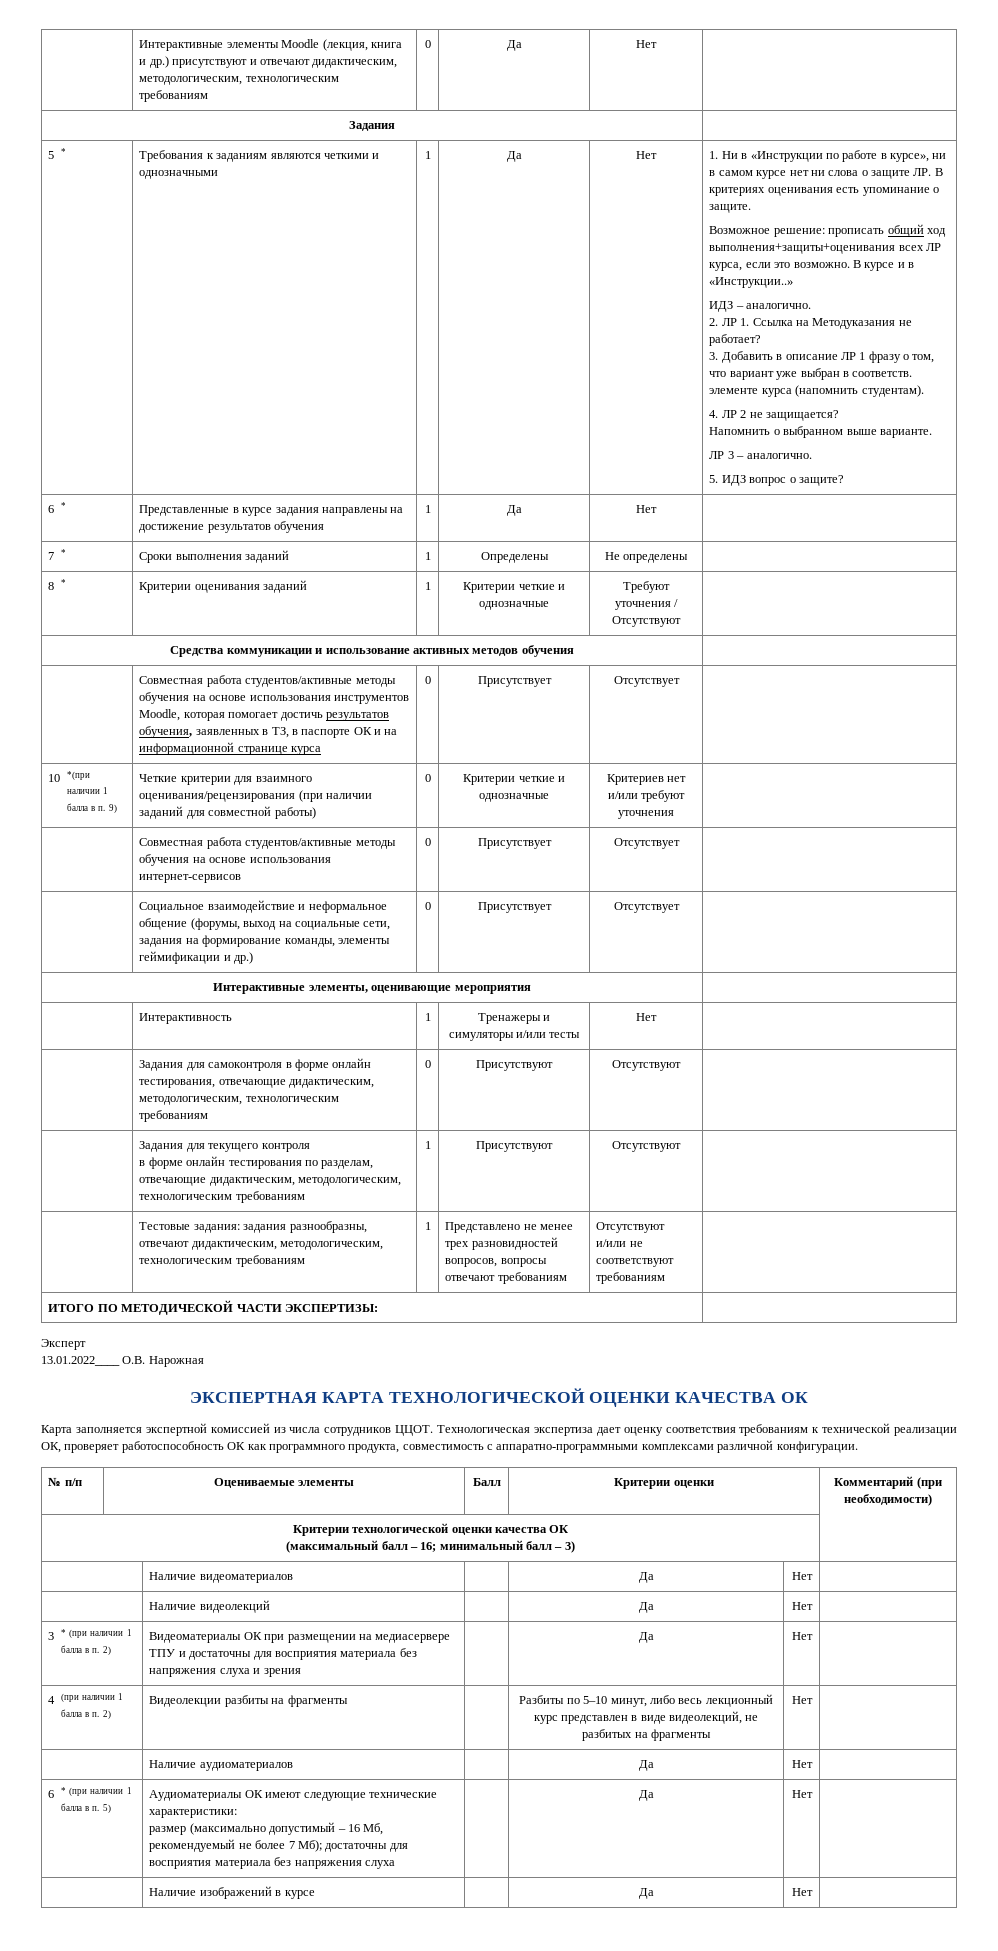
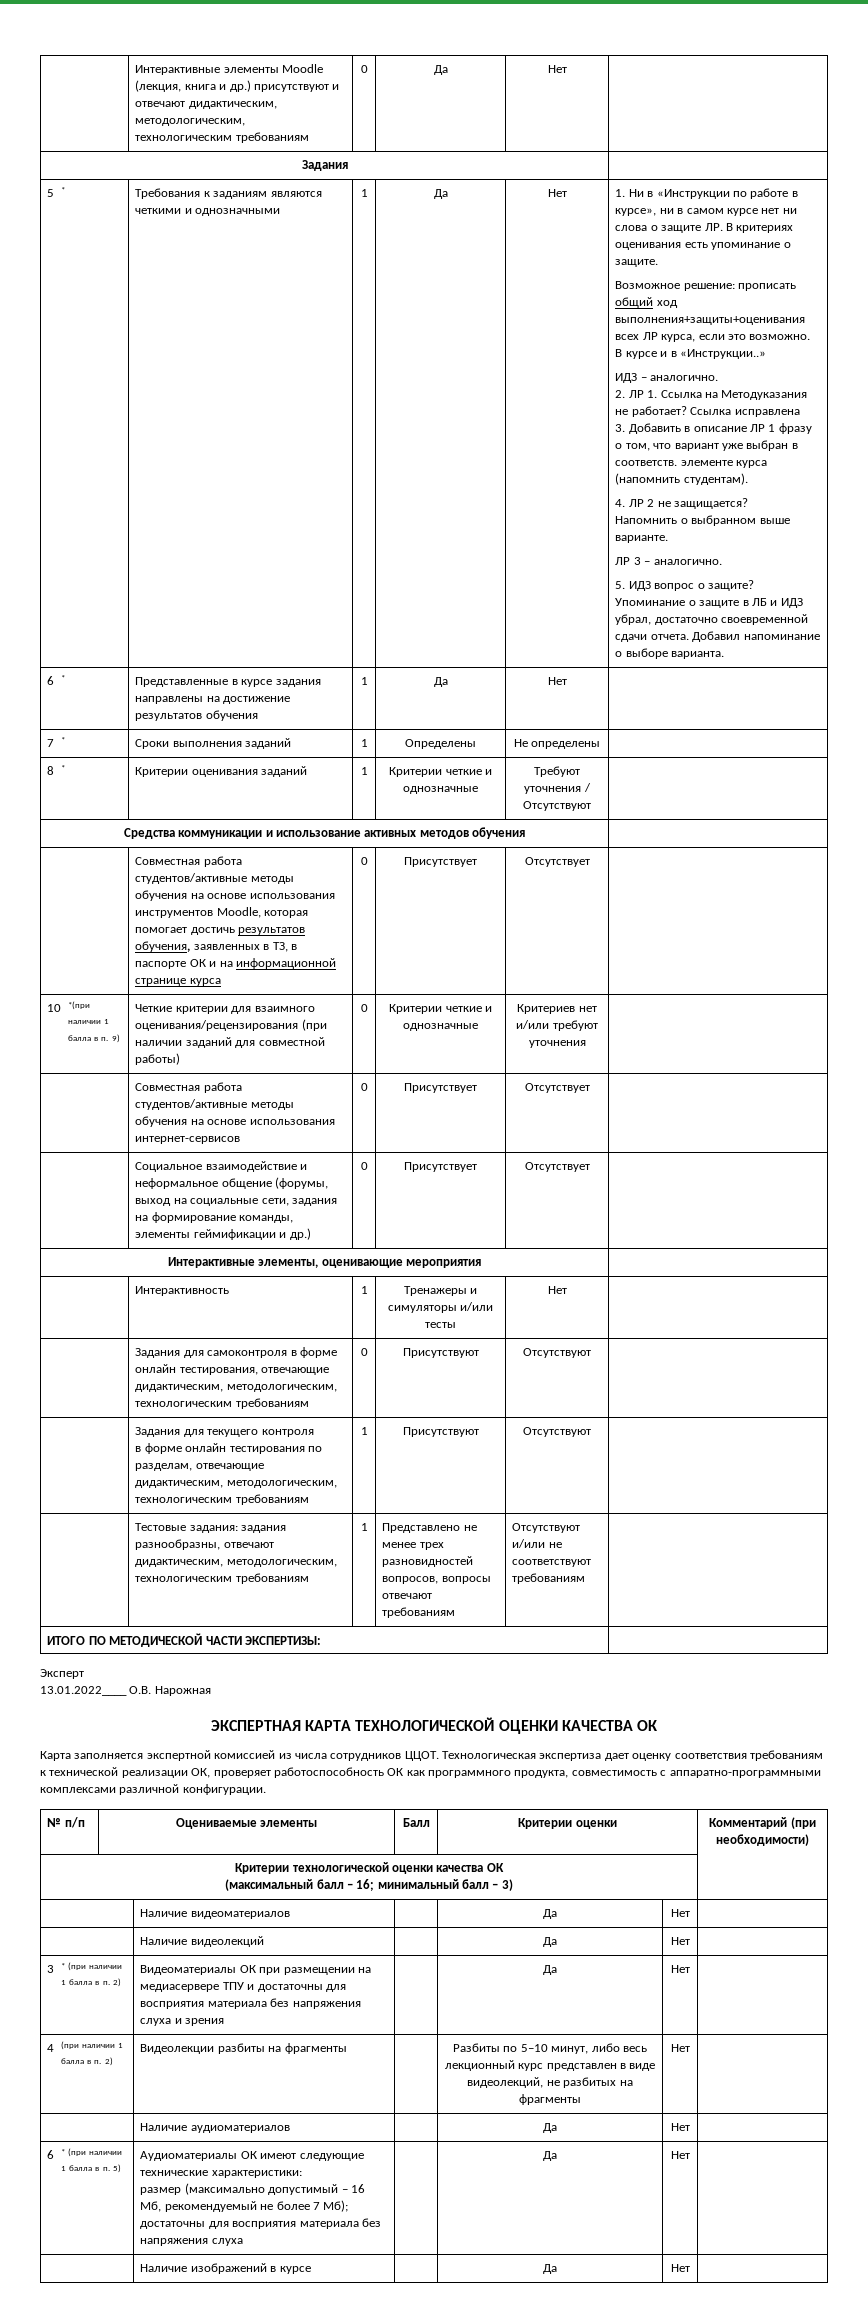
+ Ссылка исправлена
+ Упоминание о защите в ЛБ и ИДЗ убрал, достаточно своевременной сдачи отчета. Добавил напоминание о выборе варианта.

